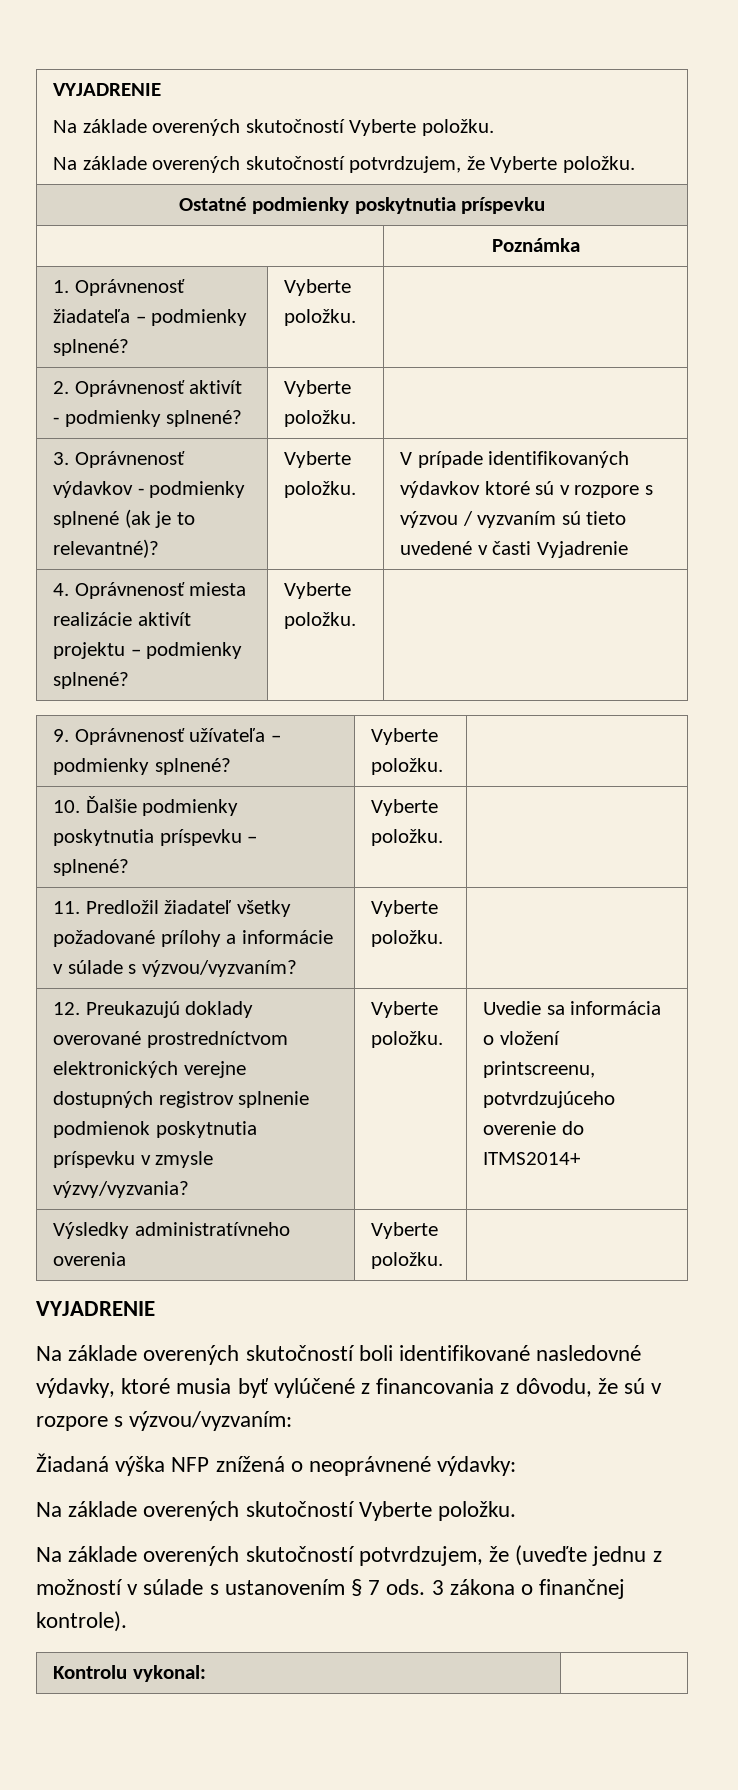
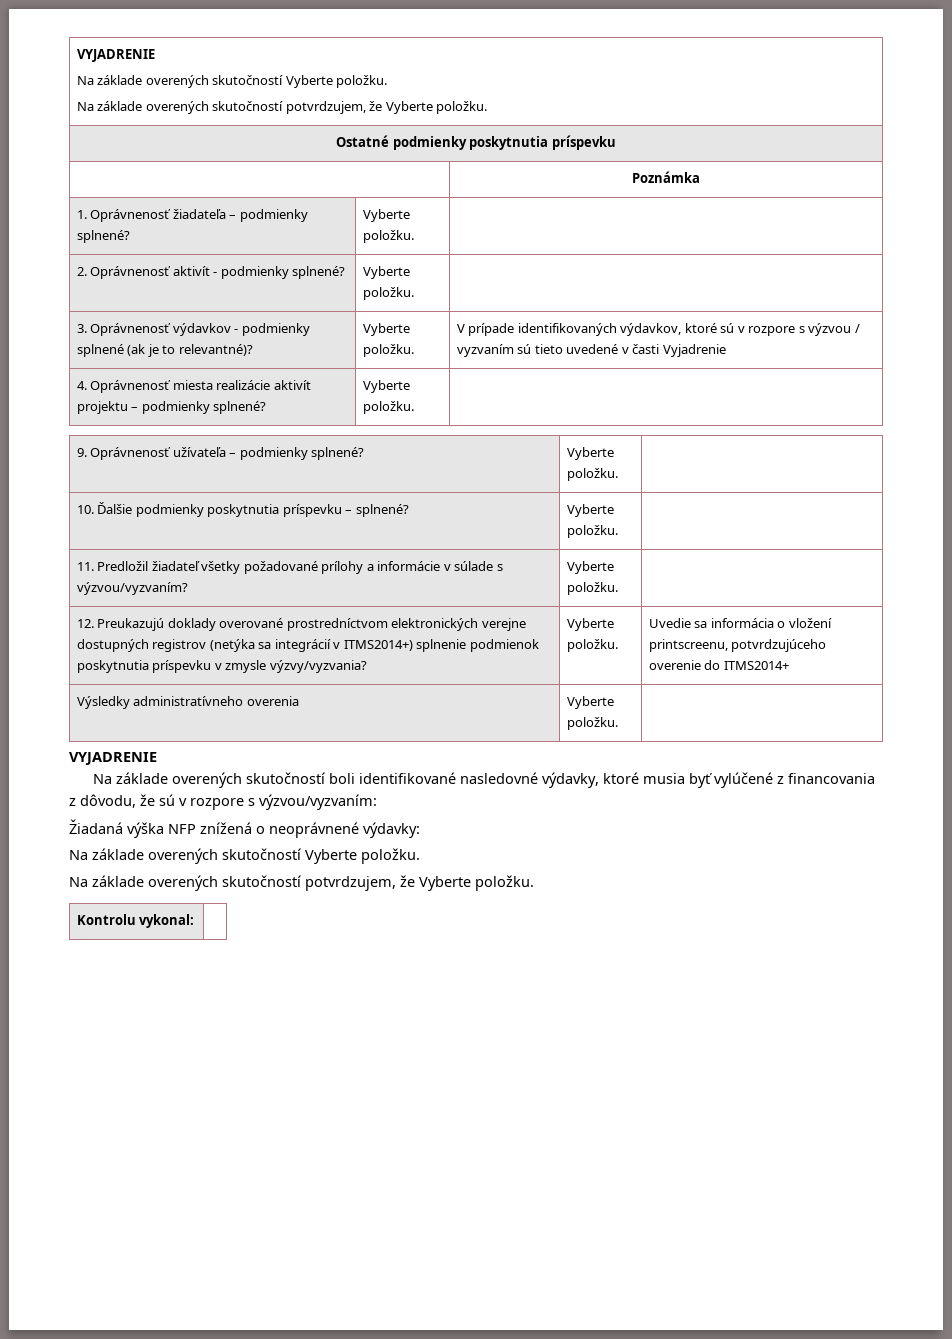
- 3. Oprávnenosť výdavkov - podmienky splnené (ak je to relevantné)? | Vyberte položku. | V prípade identifikovaných výdavkov ktoré sú v rozpore s výzvou / vyzvaním sú tieto uvedené v časti Vyjadrenie
+ 3. Oprávnenosť výdavkov - podmienky splnené (ak je to relevantné)? | Vyberte položku. | V prípade identifikovaných výdavkov, ktoré sú v rozpore s výzvou / vyzvaním sú tieto uvedené v časti Vyjadrenie
- 12. Preukazujú doklady overované prostredníctvom elektronických verejne dostupných registrov splnenie podmienok poskytnutia príspevku v zmysle výzvy/vyzvania? | Vyberte položku. | Uvedie sa informácia o vložení printscreenu, potvrdzujúceho overenie do ITMS2014+
+ 12. Preukazujú doklady overované prostredníctvom elektronických verejne dostupných registrov (netýka sa integrácií v ITMS2014+) splnenie podmienok poskytnutia príspevku v zmysle výzvy/vyzvania? | Vyberte položku. | Uvedie sa informácia o vložení printscreenu, potvrdzujúceho overenie do ITMS2014+
  Žiadaná výška NFP znížená o neoprávnené výdavky:
  Na základe overených skutočností Vyberte položku.
- Na základe overených skutočností potvrdzujem, že (uveďte jednu z možností v súlade s ustanovením § 7 ods. 3 zákona o finančnej kontrole).
+ Na základe overených skutočností potvrdzujem, že Vyberte položku.

